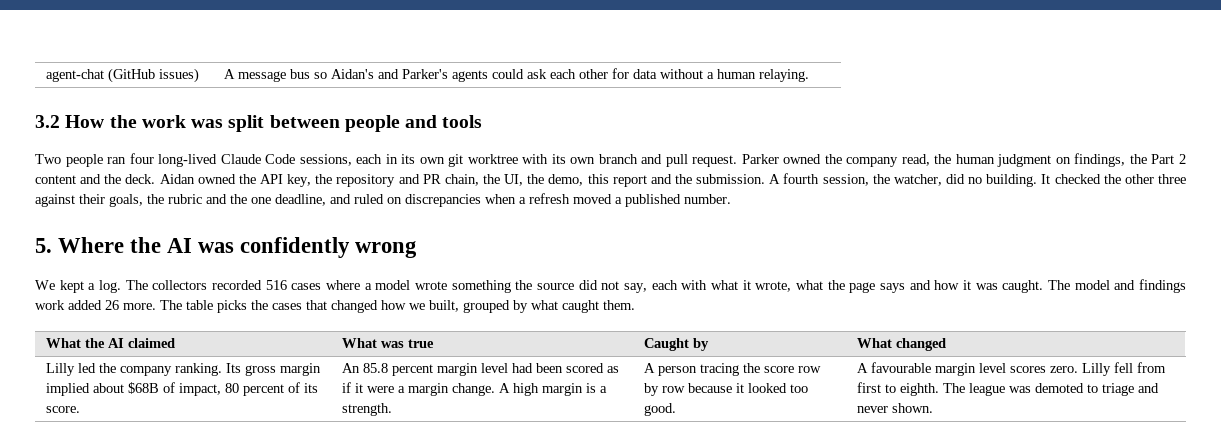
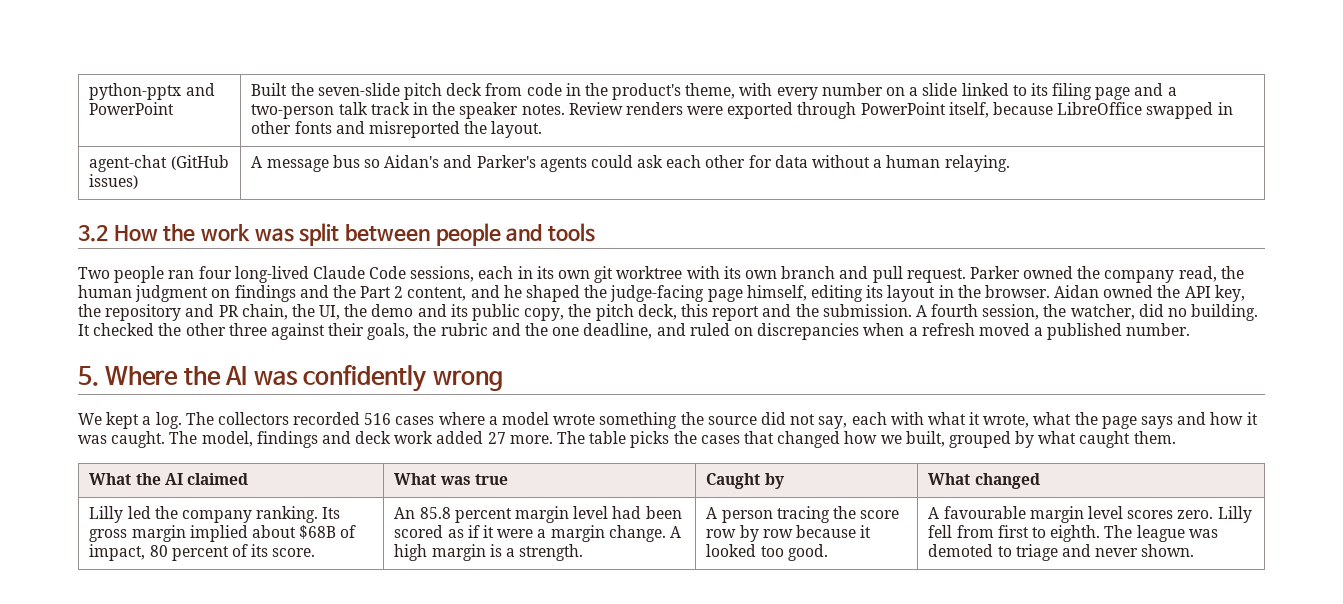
+ python-pptx and PowerPoint | Built the seven-slide pitch deck from code in the product's theme, with every number on a slide linked to its filing page and a two-person talk track in the speaker notes. Review renders were exported through PowerPoint itself, because LibreOffice swapped in other fonts and misreported the layout.
- Parker owned the company read, the human judgment on findings, the Part 2 content and the deck.
+ Parker owned the company read, the human judgment on findings and the Part 2 content, and he shaped the judge-facing page himself, editing its layout in the browser.
- Aidan owned the API key, the repository and PR chain, the UI, the demo, this report and the submission.
+ Aidan owned the API key, the repository and PR chain, the UI, the demo and its public copy, the pitch deck, this report and the submission.
- The model and findings work added 26 more.
+ The model, findings and deck work added 27 more.

